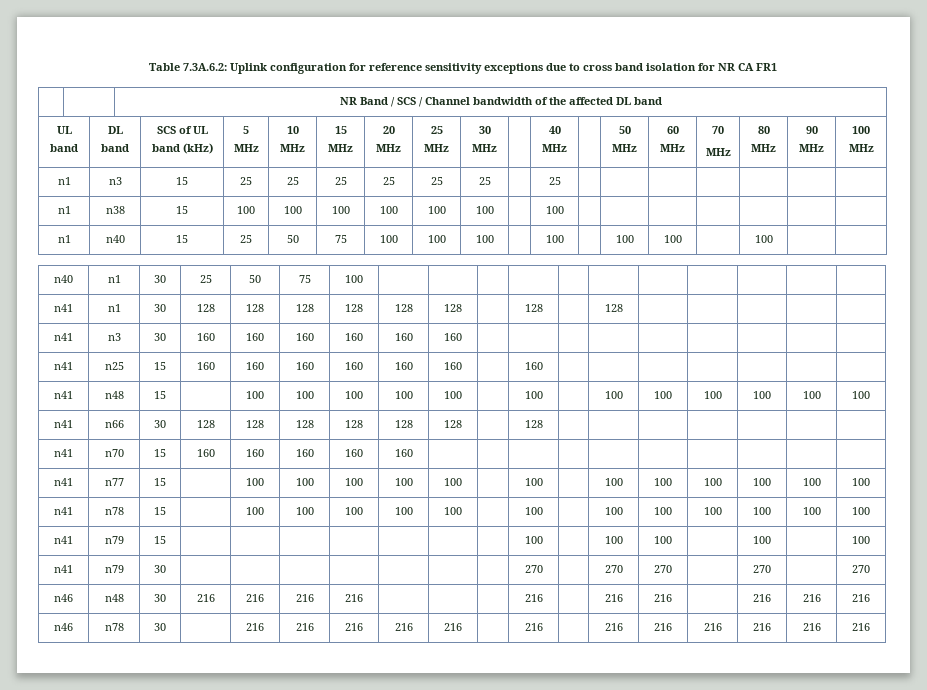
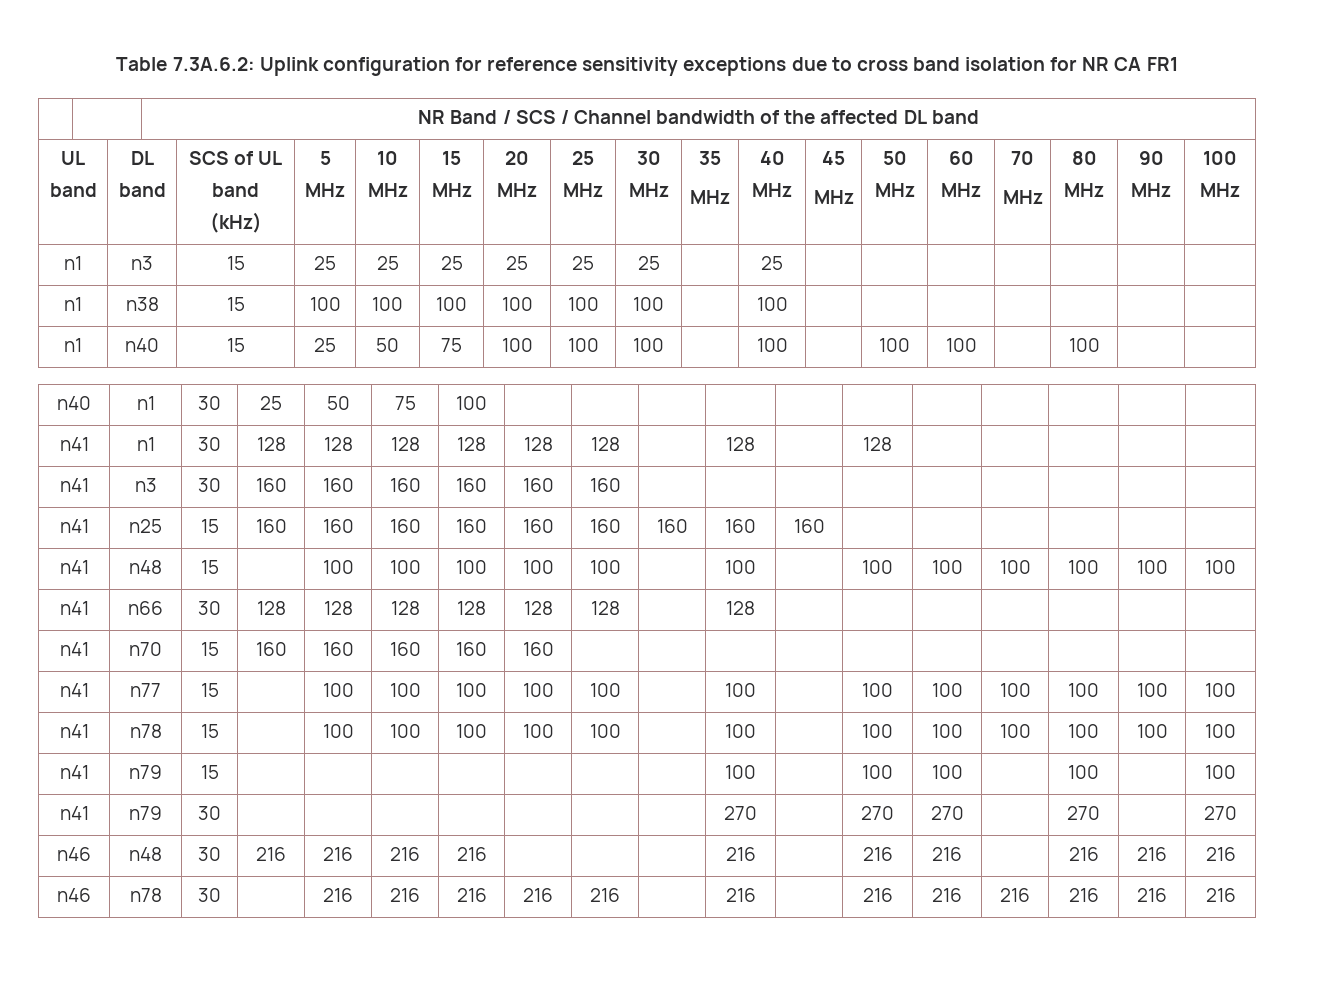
- UL band | DL band | SCS of UL band (kHz) | 5 MHz | 10 MHz | 15 MHz | 20 MHz | 25 MHz | 30 MHz | | 40 MHz | | 50 MHz | 60 MHz | 70
+ UL band | DL band | SCS of UL band (kHz) | 5 MHz | 10 MHz | 15 MHz | 20 MHz | 25 MHz | 30 MHz | 35
+ MHz | 40 MHz | 45
+ MHz | 50 MHz | 60 MHz | 70
- n41 | n25 | 15 | 160 | 160 | 160 | 160 | 160 | 160 | | 160 | | | | | | |
+ n41 | n25 | 15 | 160 | 160 | 160 | 160 | 160 | 160 | 160 | 160 | 160 | | | | | |

